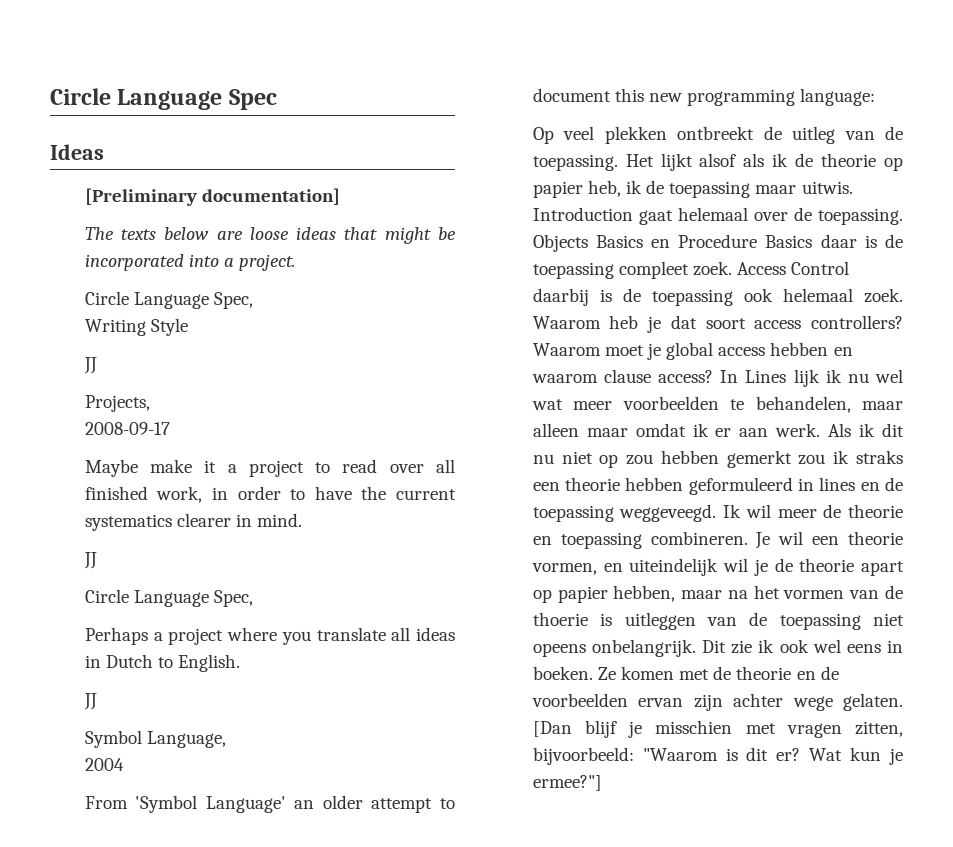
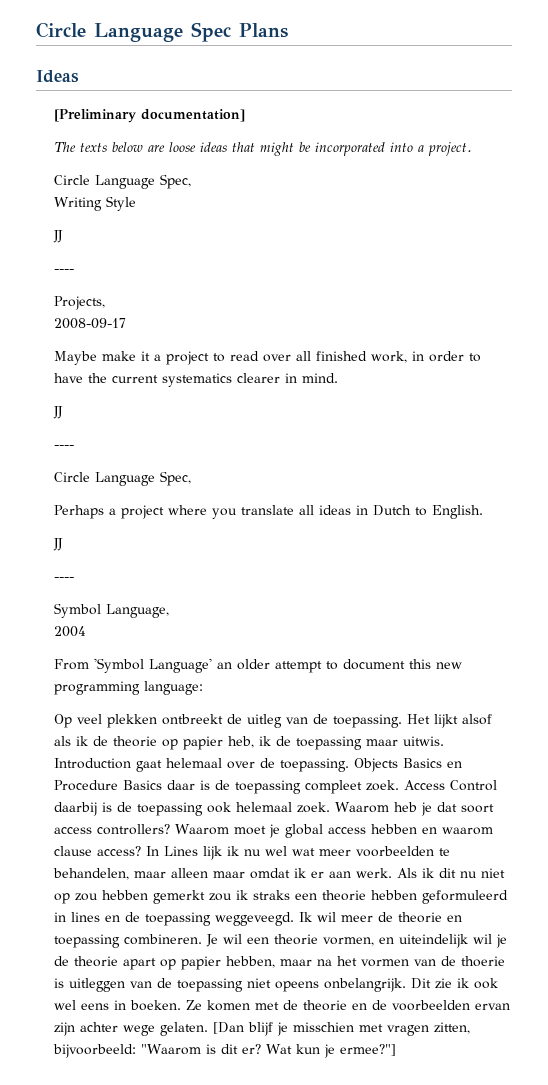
- Circle Language Spec
+ Circle Language Spec Plans
  Writing Style
  JJ
+ ----
  Maybe make it a project to read over all finished work, in order to have the current systematics clearer in mind.
  JJ
+ ----
  Perhaps a project where you translate all ideas in Dutch to English.
  JJ
+ ----

